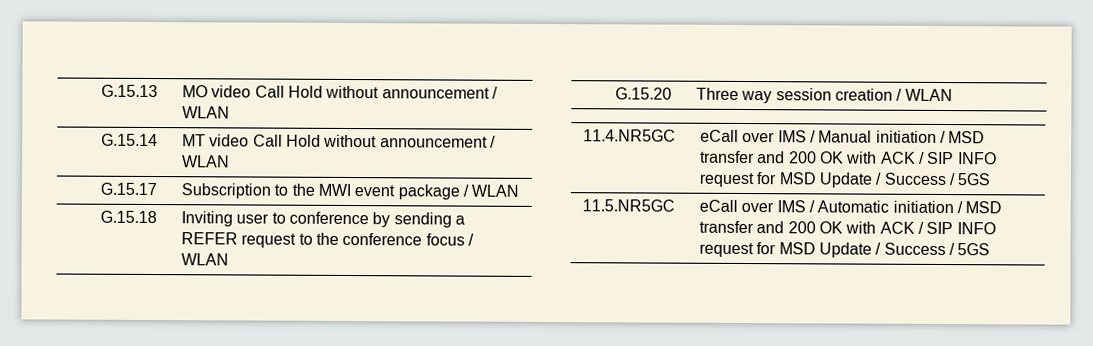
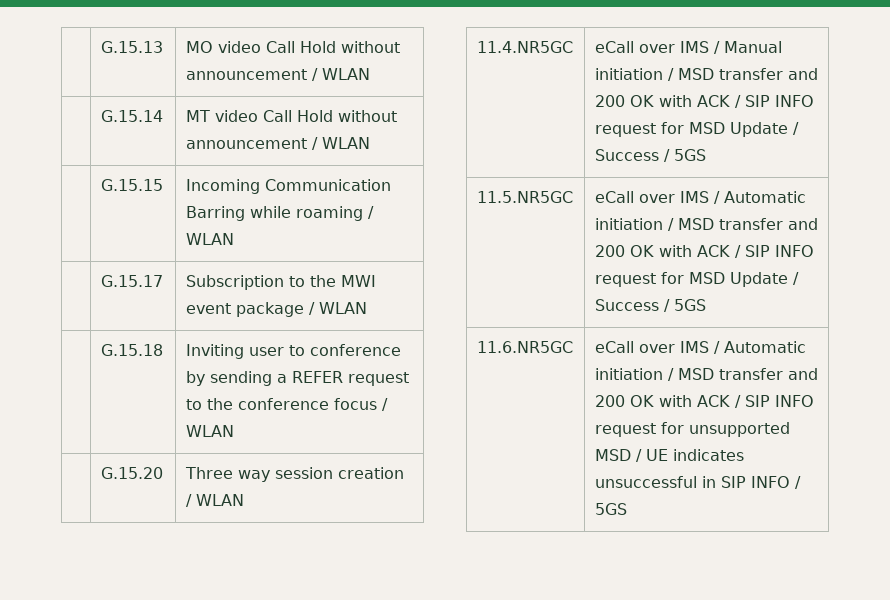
+ | G.15.15 | Incoming Communication Barring while roaming / WLAN
+ 11.6.NR5GC | eCall over IMS / Automatic initiation / MSD transfer and 200 OK with ACK / SIP INFO request for unsupported MSD / UE indicates unsuccessful in SIP INFO / 5GS

